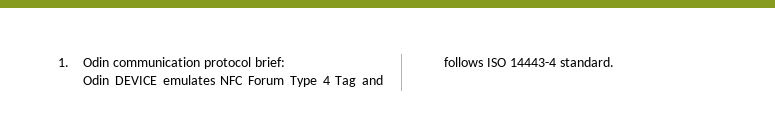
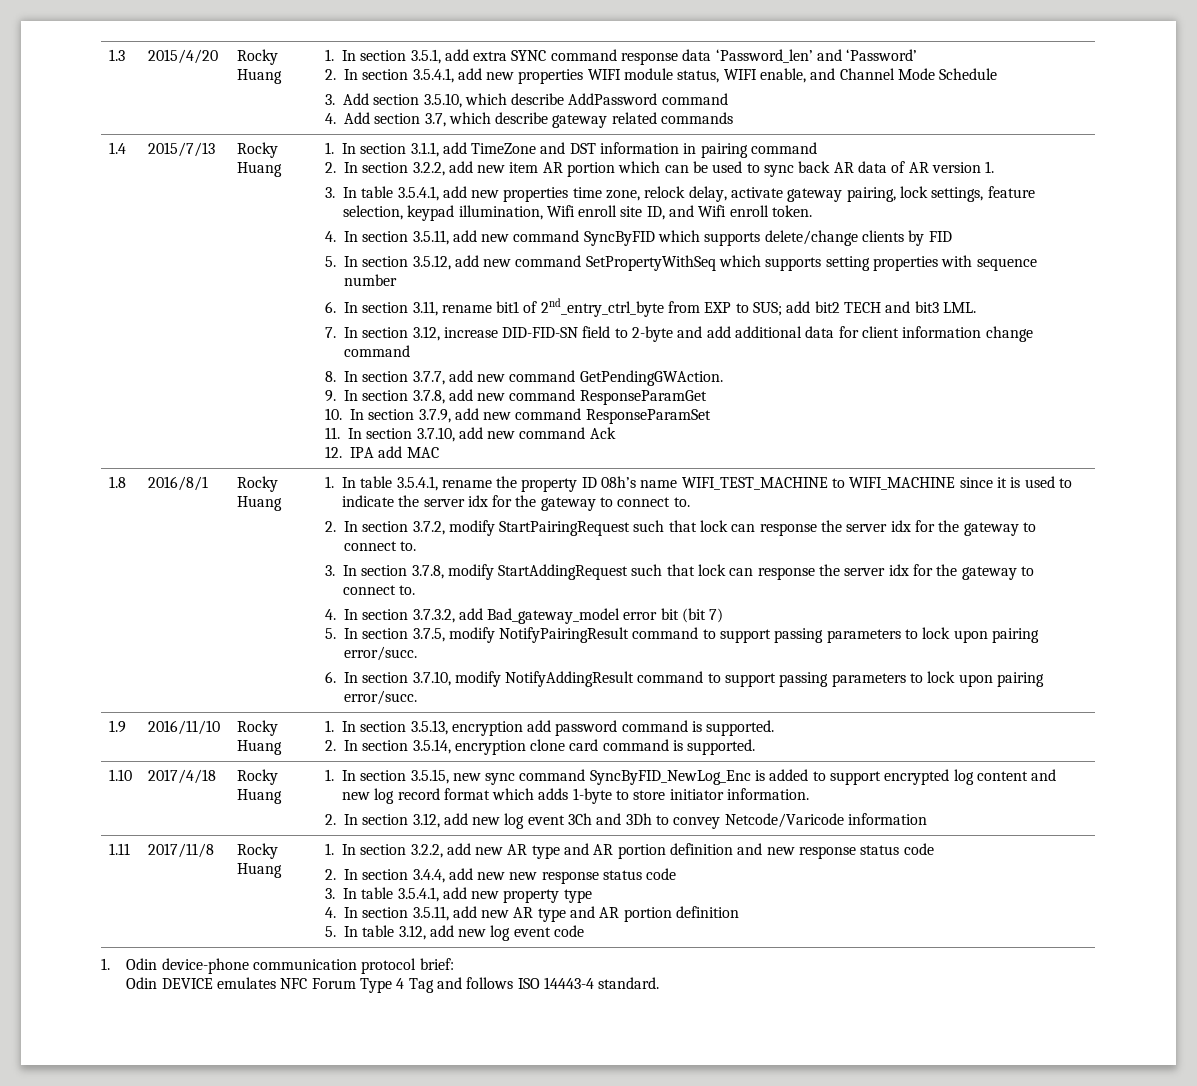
+ 1.3 | 2015/4/20 | Rocky Huang | 1. In section 3.5.1, add extra SYNC command response data ‘Password_len’ and ‘Password’
+ 2. In section 3.5.4.1, add new properties WIFI module status, WIFI enable, and Channel Mode Schedule
+ 3. Add section 3.5.10, which describe AddPassword command
+ 4. Add section 3.7, which describe gateway related commands
+ 1.4 | 2015/7/13 | Rocky Huang | 1. In section 3.1.1, add TimeZone and DST information in pairing command
+ 2. In section 3.2.2, add new item AR portion which can be used to sync back AR data of AR version 1.
+ 3. In table 3.5.4.1, add new properties time zone, relock delay, activate gateway pairing, lock settings, feature selection, keypad illumination, Wifi enroll site ID, and Wifi enroll token.
+ 4. In section 3.5.11, add new command SyncByFID which supports delete/change clients by FID
+ 5. In section 3.5.12, add new command SetPropertyWithSeq which supports setting properties with sequence number
+ 6. In section 3.11, rename bit1 of 2nd_entry_ctrl_byte from EXP to SUS; add bit2 TECH and bit3 LML.
+ 7. In section 3.12, increase DID-FID-SN field to 2-byte and add additional data for client information change command
+ 8. In section 3.7.7, add new command GetPendingGWAction.
+ 9. In section 3.7.8, add new command ResponseParamGet
+ 10. In section 3.7.9, add new command ResponseParamSet
+ 11. In section 3.7.10, add new command Ack
+ 12. IPA add MAC
+ 1.8 | 2016/8/1 | Rocky Huang | 1. In table 3.5.4.1, rename the property ID 08h’s name WIFI_TEST_MACHINE to WIFI_MACHINE since it is used to indicate the server idx for the gateway to connect to.
+ 2. In section 3.7.2, modify StartPairingRequest such that lock can response the server idx for the gateway to connect to.
+ 3. In section 3.7.8, modify StartAddingRequest such that lock can response the server idx for the gateway to connect to.
+ 4. In section 3.7.3.2, add Bad_gateway_model error bit (bit 7)
+ 5. In section 3.7.5, modify NotifyPairingResult command to support passing parameters to lock upon pairing error/succ.
+ 6. In section 3.7.10, modify NotifyAddingResult command to support passing parameters to lock upon pairing error/succ.
+ 1.9 | 2016/11/10 | Rocky Huang | 1. In section 3.5.13, encryption add password command is supported.
+ 2. In section 3.5.14, encryption clone card command is supported.
+ 1.10 | 2017/4/18 | Rocky Huang | 1. In section 3.5.15, new sync command SyncByFID_NewLog_Enc is added to support encrypted log content and new log record format which adds 1-byte to store initiator information.
+ 2. In section 3.12, add new log event 3Ch and 3Dh to convey Netcode/Varicode information
+ 1.11 | 2017/11/8 | Rocky Huang | 1. In section 3.2.2, add new AR type and AR portion definition and new response status code
+ 2. In section 3.4.4, add new new response status code
+ 3. In table 3.5.4.1, add new property type
+ 4. In section 3.5.11, add new AR type and AR portion definition
+ 5. In table 3.12, add new log event code
- 1. Odin communication protocol brief:
+ 1. Odin device-phone communication protocol brief:

